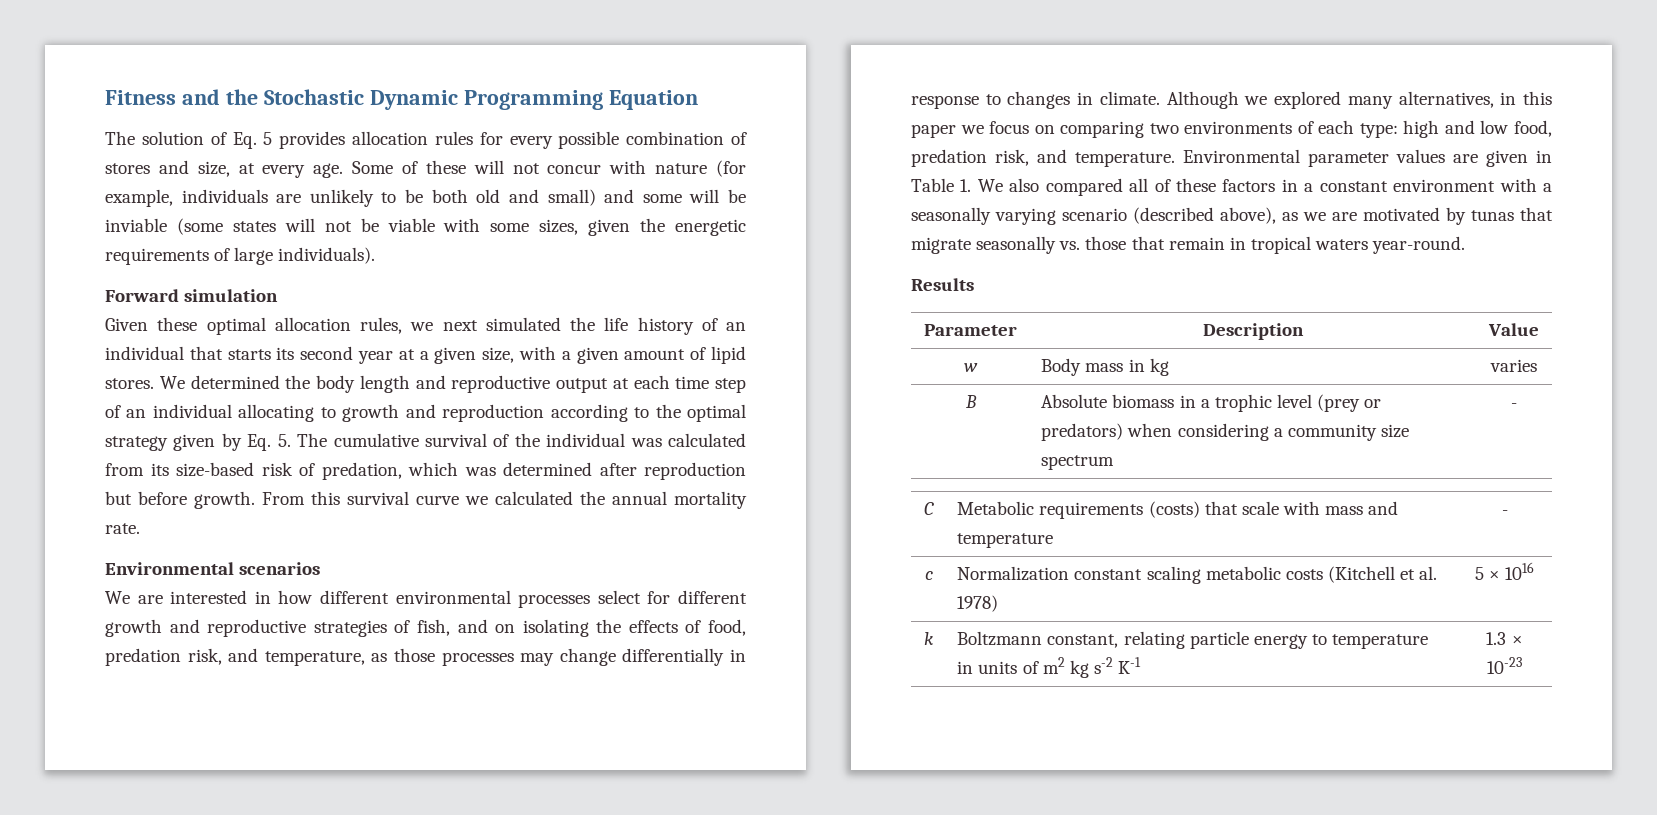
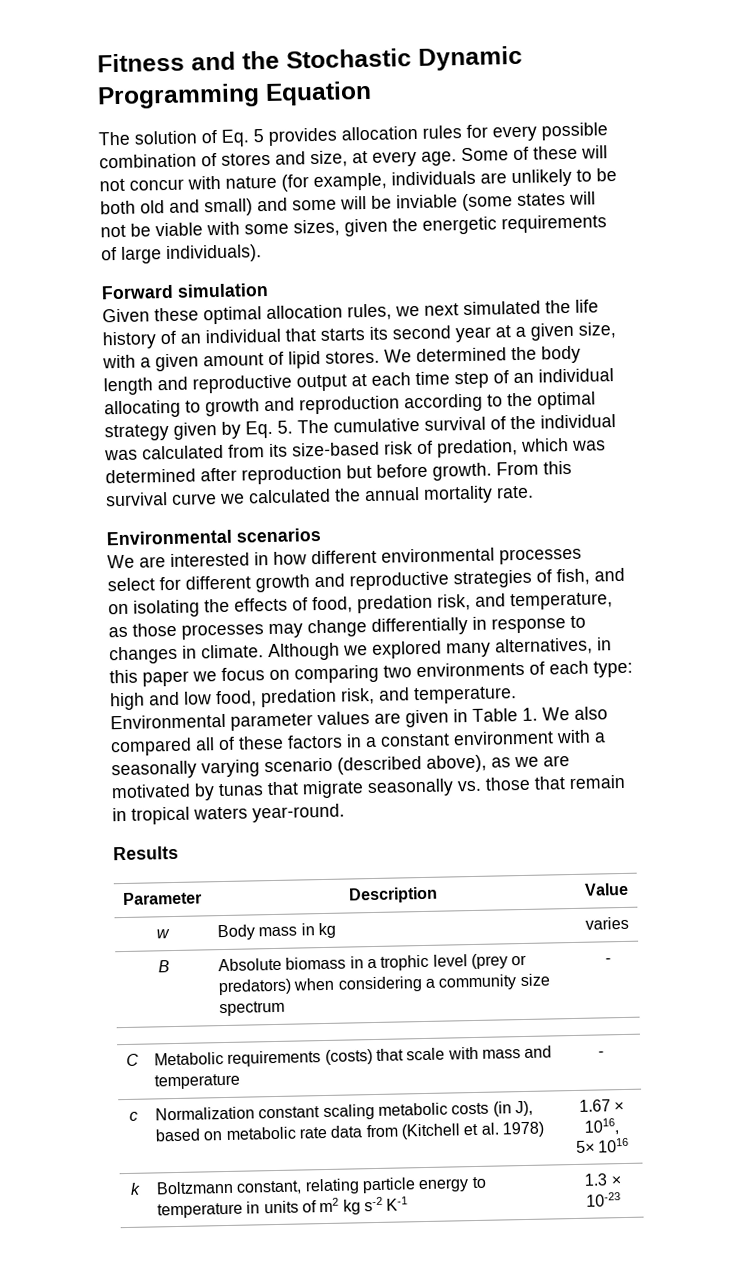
- c | Normalization constant scaling metabolic costs (Kitchell et al. 1978) | 5 × 1016
+ c | Normalization constant scaling metabolic costs (in J), based on metabolic rate data from (Kitchell et al. 1978) | 1.67 × 1016,
+ 5× 1016

